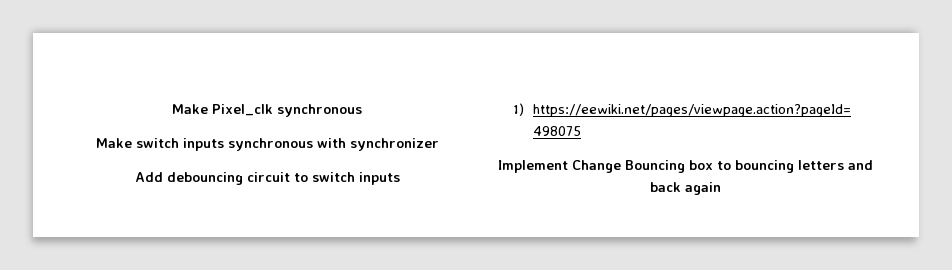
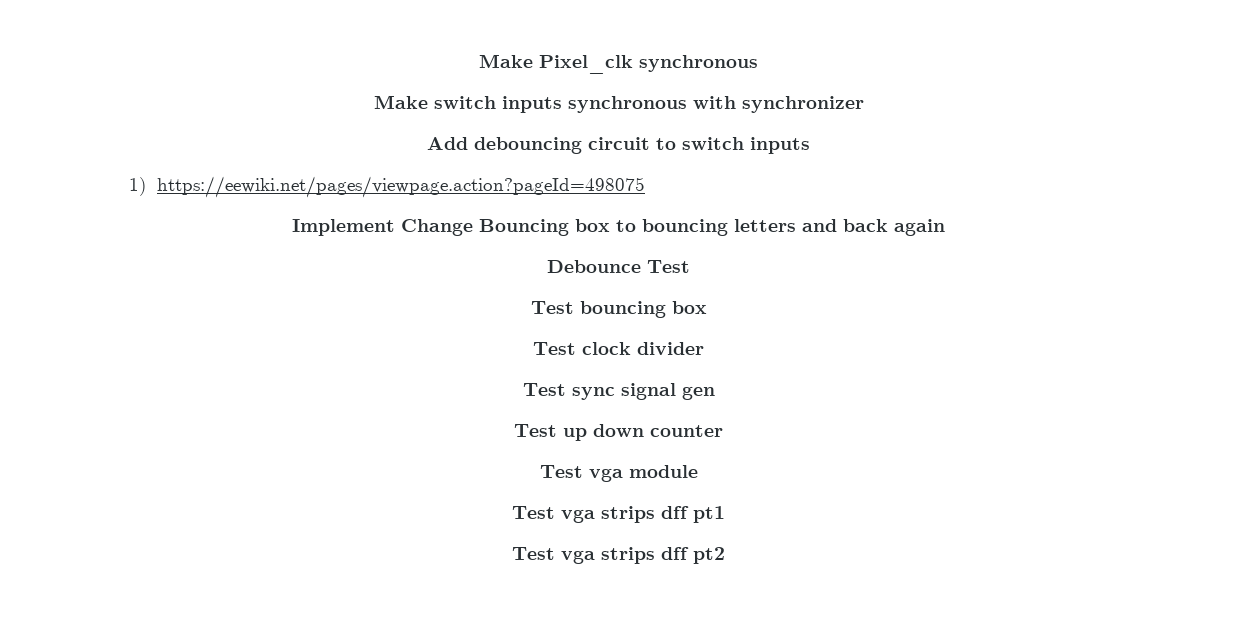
+ Debounce Test
+ Test bouncing box
+ Test clock divider
+ Test sync signal gen
+ Test up down counter
+ Test vga module
+ Test vga strips dff pt1
+ Test vga strips dff pt2

